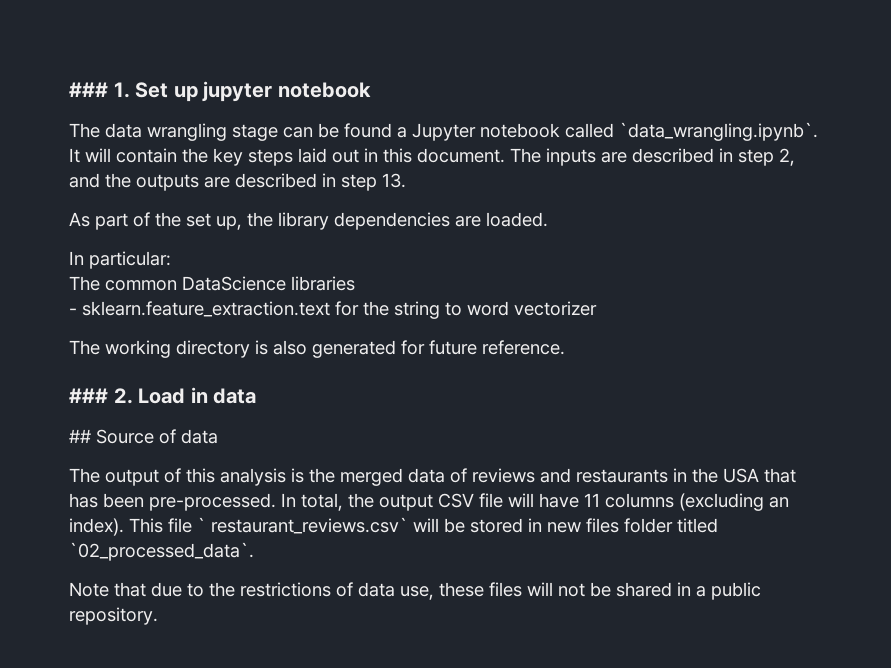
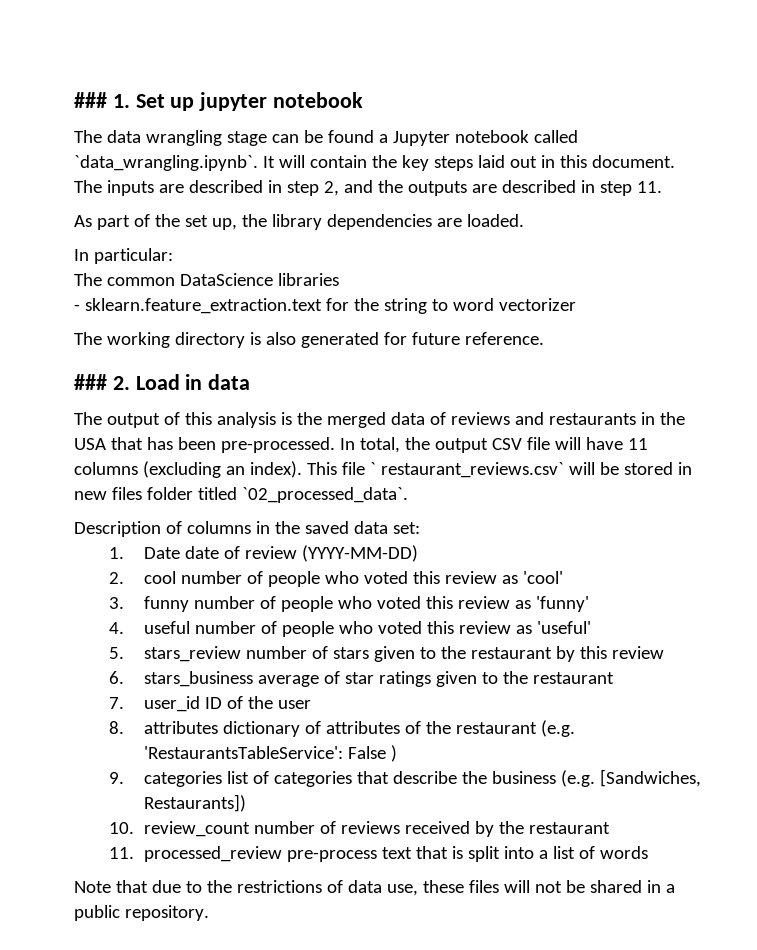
- The inputs are described in step 2, and the outputs are described in step 13.
+ The inputs are described in step 2, and the outputs are described in step 11.
- ## Source of data
+ Description of columns in the saved data set:
+ 1. Date date of review (YYYY-MM-DD)
+ 2. cool number of people who voted this review as 'cool'
+ 3. funny number of people who voted this review as 'funny'
+ 4. useful number of people who voted this review as 'useful'
+ 5. stars_review number of stars given to the restaurant by this review
+ 6. stars_business average of star ratings given to the restaurant
+ 7. user_id ID of the user
+ 8. attributes dictionary of attributes of the restaurant (e.g. 'RestaurantsTableService': False )
+ 9. categories list of categories that describe the business (e.g. [Sandwiches, Restaurants])
+ 10. review_count number of reviews received by the restaurant
+ 11. processed_review pre-process text that is split into a list of words

